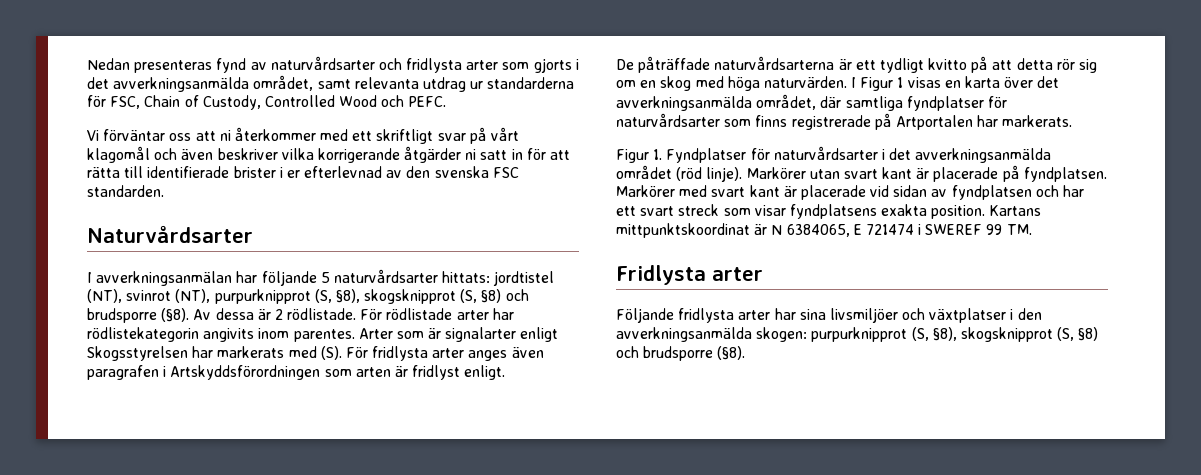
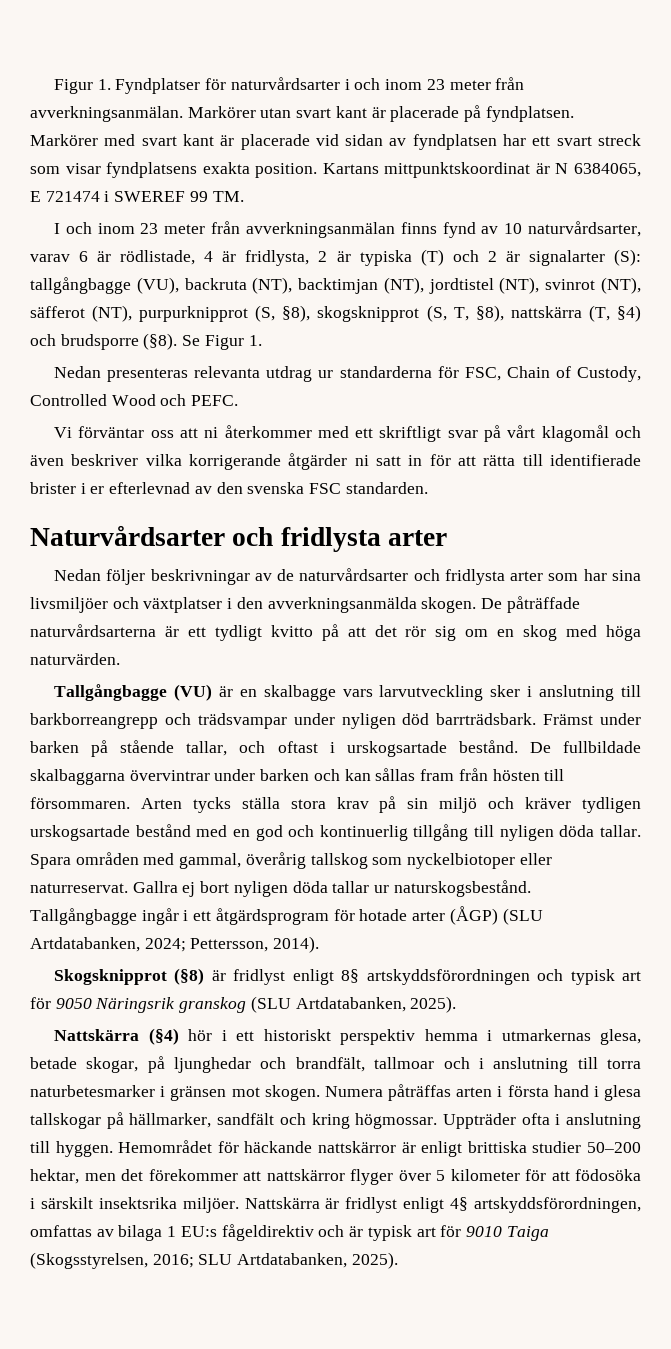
- Nedan presenteras fynd av naturvårdsarter och fridlysta arter som gjorts i det avverkningsanmälda området, samt relevanta utdrag ur standarderna för FSC, Chain of Custody, Controlled Wood och PEFC.
+ Figur 1. Fyndplatser för naturvårdsarter i och inom 23 meter från avverkningsanmälan. Markörer utan svart kant är placerade på fyndplatsen. Markörer med svart kant är placerade vid sidan av fyndplatsen har ett svart streck som visar fyndplatsens exakta position. Kartans mittpunktskoordinat är N 6384065, E 721474 i SWEREF 99 TM.
+ I och inom 23 meter från avverkningsanmälan finns fynd av 10 naturvårdsarter, varav 6 är rödlistade, 4 är fridlysta, 2 är typiska (T) och 2 är signalarter (S): tallgångbagge (VU), backruta (NT), backtimjan (NT), jordtistel (NT), svinrot (NT), säfferot (NT), purpurknipprot (S, §8), skogsknipprot (S, T, §8), nattskärra (T, §4) och brudsporre (§8). Se Figur 1.
+ Nedan presenteras relevanta utdrag ur standarderna för FSC, Chain of Custody, Controlled Wood och PEFC.
- Naturvårdsarter
- I avverkningsanmälan har följande 5 naturvårdsarter hittats: jordtistel (NT), svinrot (NT), purpurknipprot (S, §8), skogsknipprot (S, §8) och brudsporre (§8). Av dessa är 2 rödlistade. För rödlistade arter har rödlistekategorin angivits inom parentes. Arter som är signalarter enligt Skogsstyrelsen har markerats med (S). För fridlysta arter anges även paragrafen i Artskyddsförordningen som arten är fridlyst enligt.
- De påträffade naturvårdsarterna är ett tydligt kvitto på att detta rör sig om en skog med höga naturvärden. I Figur 1 visas en karta över det avverkningsanmälda området, där samtliga fyndplatser för naturvårdsarter som finns registrerade på Artportalen har markerats.
- Figur 1. Fyndplatser för naturvårdsarter i det avverkningsanmälda området (röd linje). Markörer utan svart kant är placerade på fyndplatsen. Markörer med svart kant är placerade vid sidan av fyndplatsen och har ett svart streck som visar fyndplatsens exakta position. Kartans mittpunktskoordinat är N 6384065, E 721474 i SWEREF 99 TM.
- Fridlysta arter
- Följande fridlysta arter har sina livsmiljöer och växtplatser i den avverkningsanmälda skogen: purpurknipprot (S, §8), skogsknipprot (S, §8) och brudsporre (§8).
+ Naturvårdsarter och fridlysta arter
+ Nedan följer beskrivningar av de naturvårdsarter och fridlysta arter som har sina livsmiljöer och växtplatser i den avverkningsanmälda skogen. De påträffade naturvårdsarterna är ett tydligt kvitto på att det rör sig om en skog med höga naturvärden.
+ Tallgångbagge (VU) är en skalbagge vars larvutveckling sker i anslutning till barkborreangrepp och trädsvampar under nyligen död barrträdsbark. Främst under barken på stående tallar, och oftast i urskogsartade bestånd. De fullbildade skalbaggarna övervintrar under barken och kan sållas fram från hösten till försommaren. Arten tycks ställa stora krav på sin miljö och kräver tydligen urskogsartade bestånd med en god och kontinuerlig tillgång till nyligen döda tallar. Spara områden med gammal, överårig tallskog som nyckelbiotoper eller naturreservat. Gallra ej bort nyligen döda tallar ur naturskogsbestånd. Tallgångbagge ingår i ett åtgärdsprogram för hotade arter (ÅGP) (SLU Artdatabanken, 2024; Pettersson, 2014).
+ Skogsknipprot (§8) är fridlyst enligt 8§ artskyddsförordningen och typisk art för 9050 Näringsrik granskog (SLU Artdatabanken, 2025).
+ Nattskärra (§4) hör i ett historiskt perspektiv hemma i utmarkernas glesa, betade skogar, på ljunghedar och brandfält, tallmoar och i anslutning till torra naturbetesmarker i gränsen mot skogen. Numera påträffas arten i första hand i glesa tallskogar på hällmarker, sandfält och kring högmossar. Uppträder ofta i anslutning till hyggen. Hemområdet för häckande nattskärror är enligt brittiska studier 50–200 hektar, men det förekommer att nattskärror flyger över 5 kilometer för att födosöka i särskilt insektsrika miljöer. Nattskärra är fridlyst enligt 4§ artskyddsförordningen, omfattas av bilaga 1 EU:s fågeldirektiv och är typisk art för 9010 Taiga (Skogsstyrelsen, 2016; SLU Artdatabanken, 2025).

